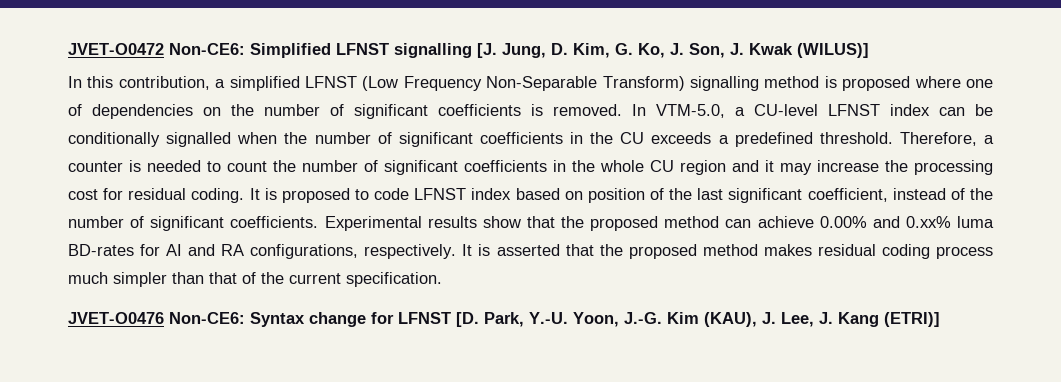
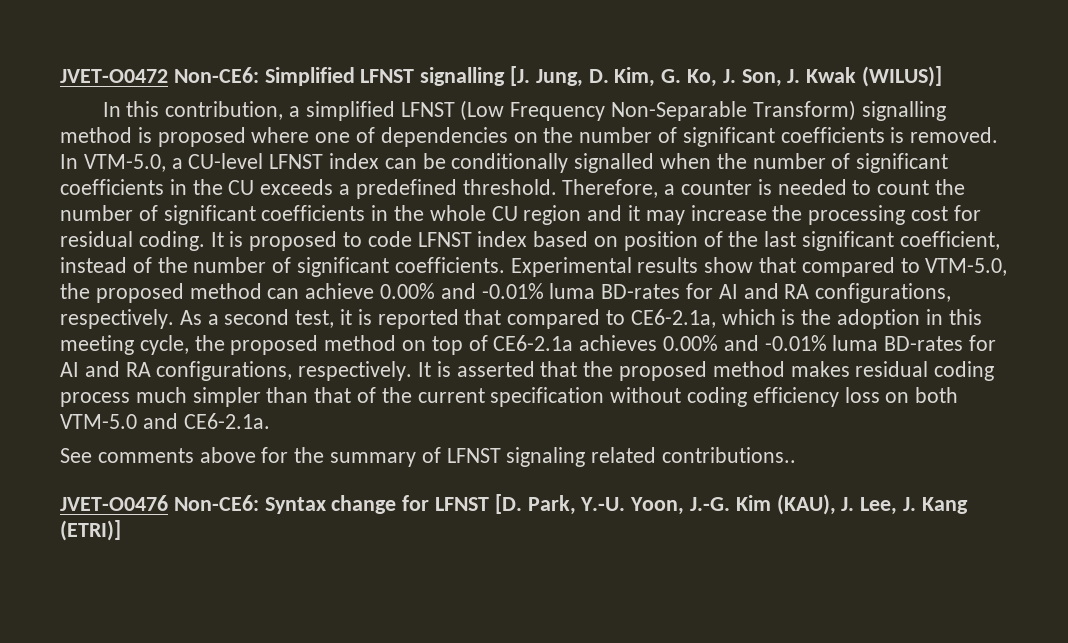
- Experimental results show that the proposed method can achieve 0.00% and 0.xx% luma BD-rates for AI and RA configurations, respectively.
+ Experimental results show that compared to VTM-5.0, the proposed method can achieve 0.00% and -0.01% luma BD-rates for AI and RA configurations, respectively. As a second test, it is reported that compared to CE6-2.1a, which is the adoption in this meeting cycle, the proposed method on top of CE6-2.1a achieves 0.00% and -0.01% luma BD-rates for AI and RA configurations, respectively.
- It is asserted that the proposed method makes residual coding process much simpler than that of the current specification.
+ It is asserted that the proposed method makes residual coding process much simpler than that of the current specification without coding efficiency loss on both VTM-5.0 and CE6-2.1a.
+ See comments above for the summary of LFNST signaling related contributions..

